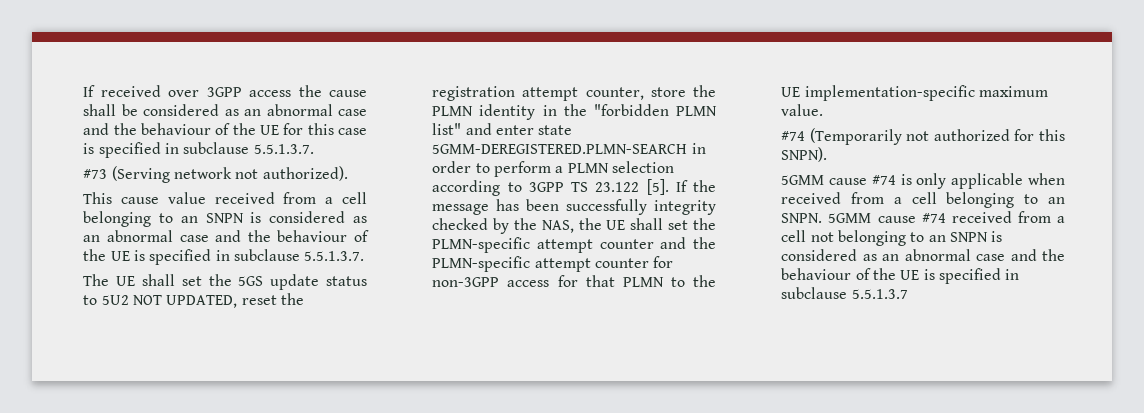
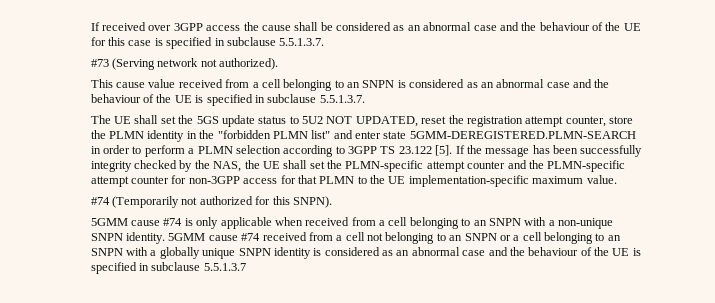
- 5GMM cause #74 is only applicable when received from a cell belonging to an SNPN.
+ 5GMM cause #74 is only applicable when received from a cell belonging to an SNPN with a non-unique SNPN identity.
- 5GMM cause #74 received from a cell not belonging to an SNPN is considered as an abnormal case and the behaviour of the UE is specified in subclause 5.5.1.3.7
+ 5GMM cause #74 received from a cell not belonging to an SNPN or a cell belonging to an SNPN with a globally unique SNPN identity is considered as an abnormal case and the behaviour of the UE is specified in subclause 5.5.1.3.7

